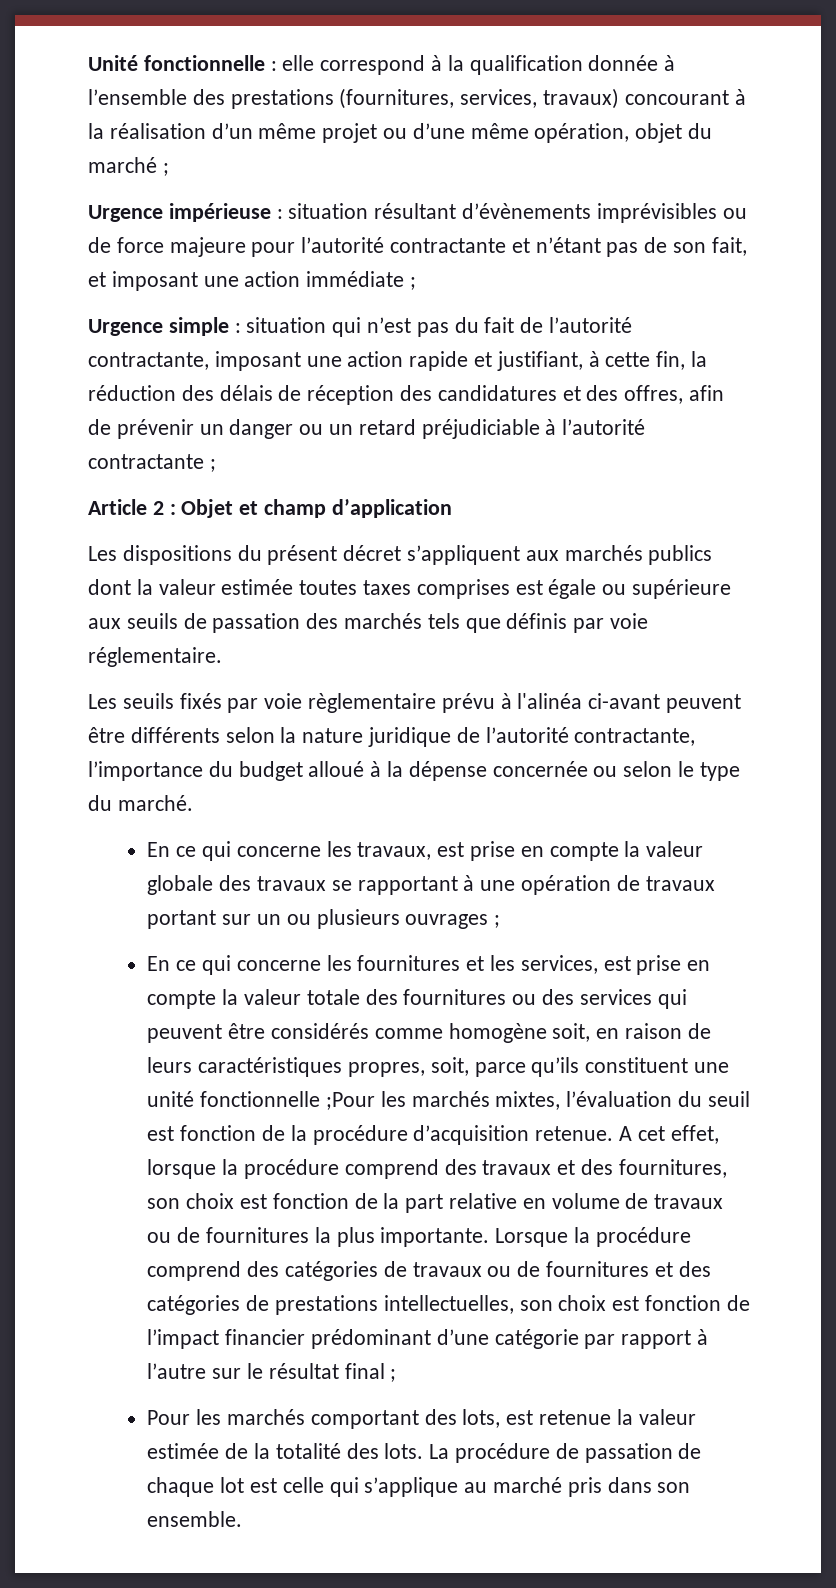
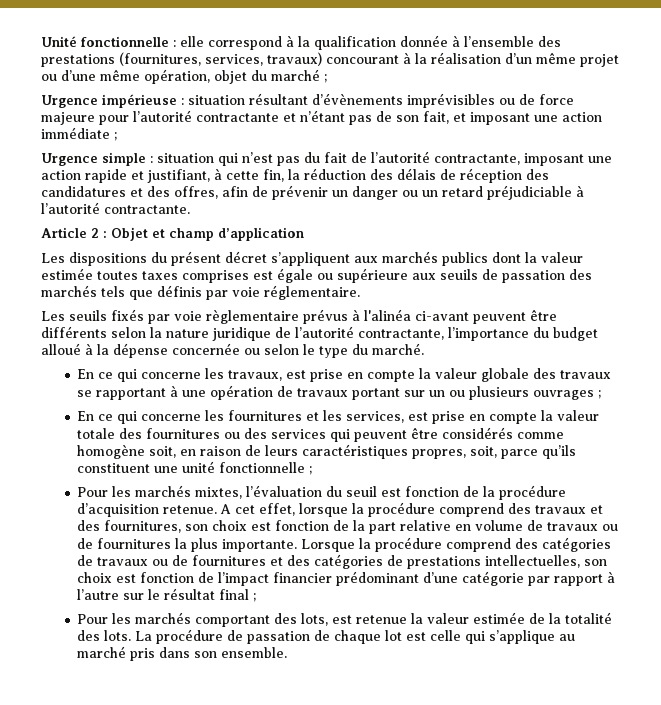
- Urgence simple : situation qui n’est pas du fait de l’autorité contractante, imposant une action rapide et justifiant, à cette fin, la réduction des délais de réception des candidatures et des offres, afin de prévenir un danger ou un retard préjudiciable à l’autorité contractante ;
+ Urgence simple : situation qui n’est pas du fait de l’autorité contractante, imposant une action rapide et justifiant, à cette fin, la réduction des délais de réception des candidatures et des offres, afin de prévenir un danger ou un retard préjudiciable à l’autorité contractante.
- Les seuils fixés par voie règlementaire prévu à l'alinéa ci-avant peuvent être différents selon la nature juridique de l’autorité contractante, l’importance du budget alloué à la dépense concernée ou selon le type du marché.
+ Les seuils fixés par voie règlementaire prévus à l'alinéa ci-avant peuvent être différents selon la nature juridique de l’autorité contractante, l’importance du budget alloué à la dépense concernée ou selon le type du marché.
- En ce qui concerne les fournitures et les services, est prise en compte la valeur totale des fournitures ou des services qui peuvent être considérés comme homogène soit, en raison de leurs caractéristiques propres, soit, parce qu’ils constituent une unité fonctionnelle ;Pour les marchés mixtes, l’évaluation du seuil est fonction de la procédure d’acquisition retenue.
+ En ce qui concerne les fournitures et les services, est prise en compte la valeur totale des fournitures ou des services qui peuvent être considérés comme homogène soit, en raison de leurs caractéristiques propres, soit, parce qu’ils constituent une unité fonctionnelle ;
+ Pour les marchés mixtes, l’évaluation du seuil est fonction de la procédure d’acquisition retenue.

